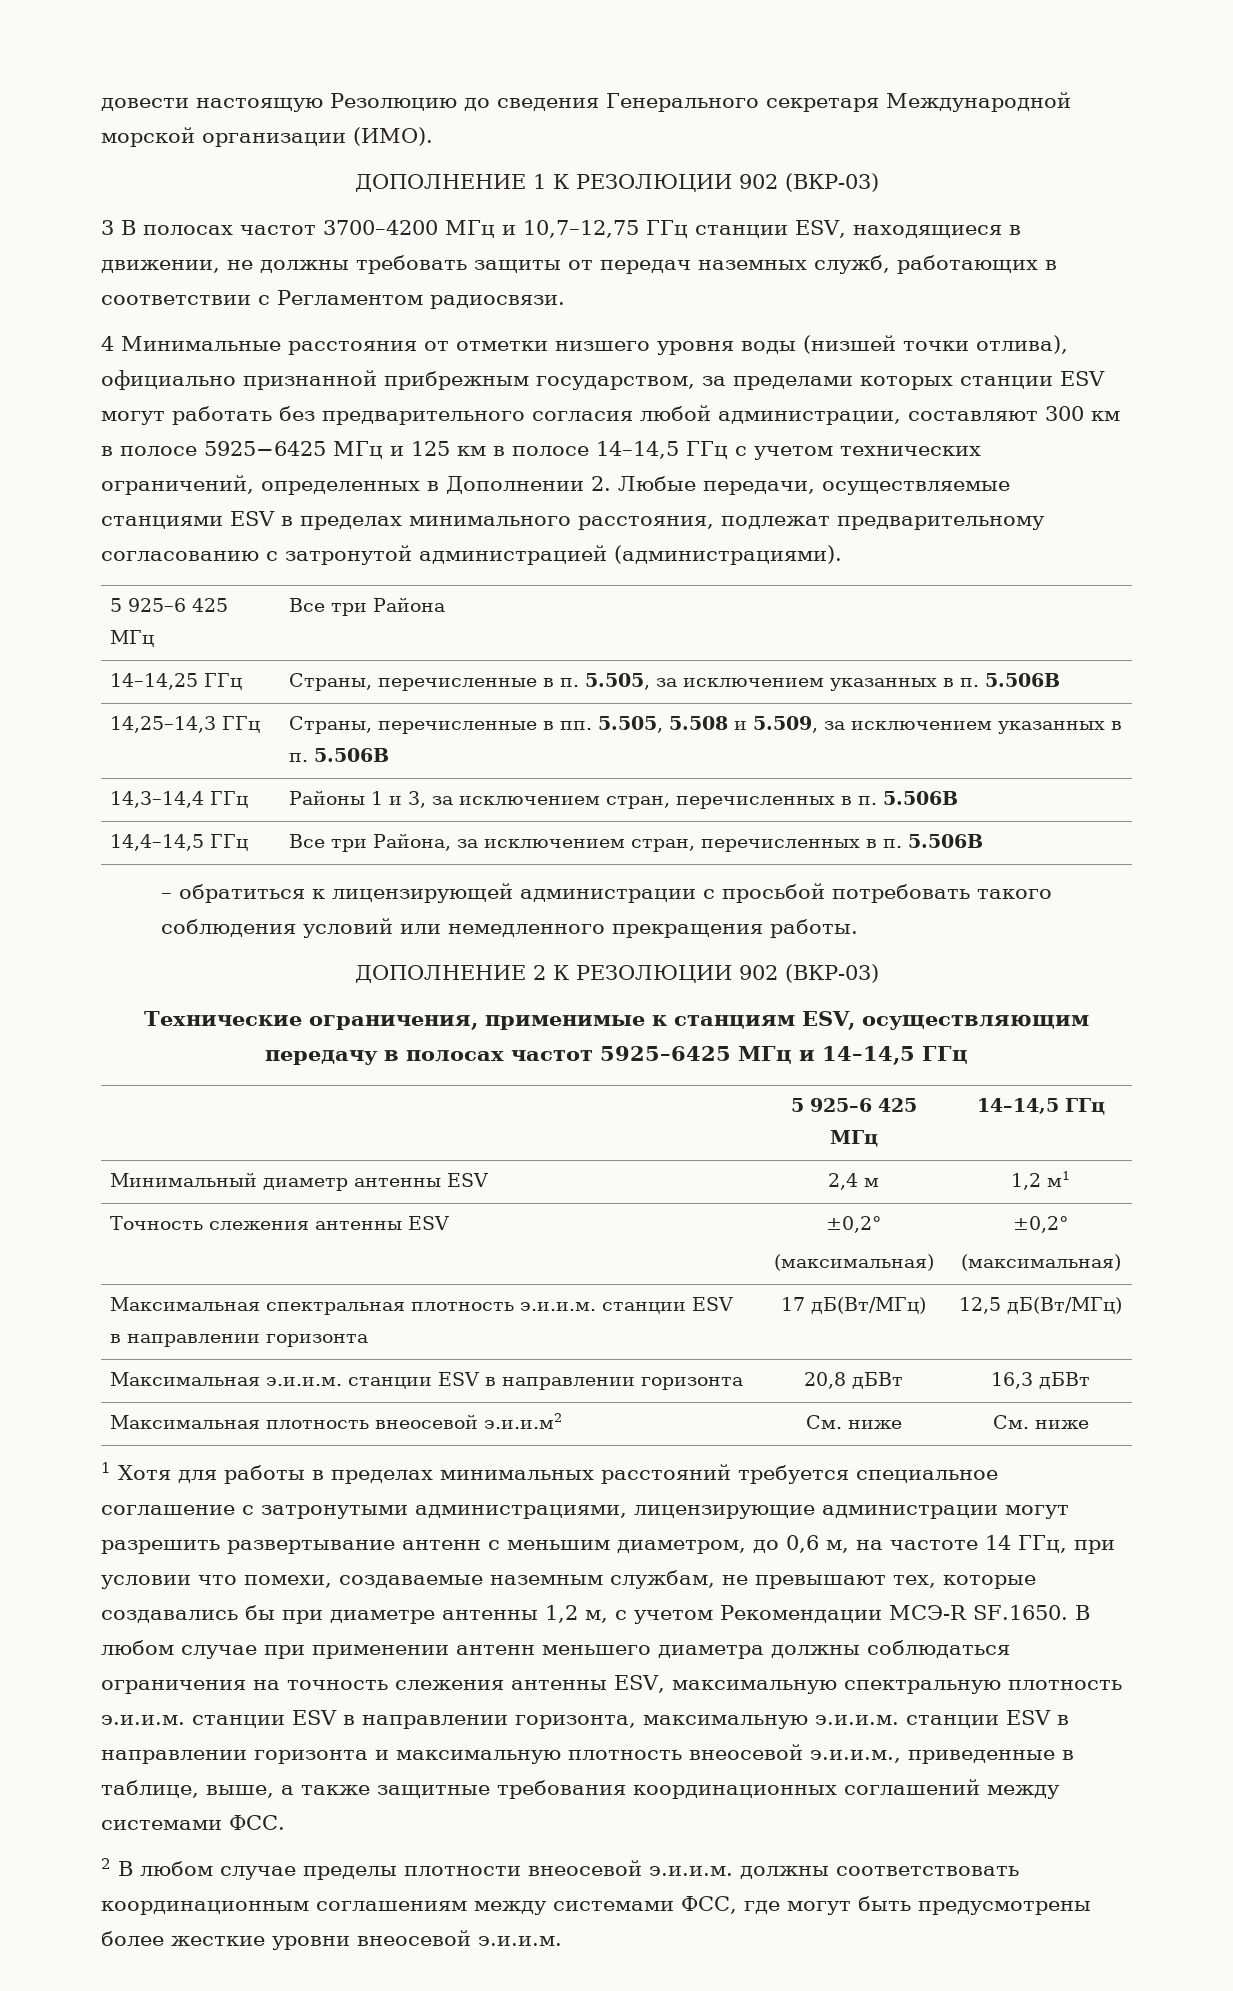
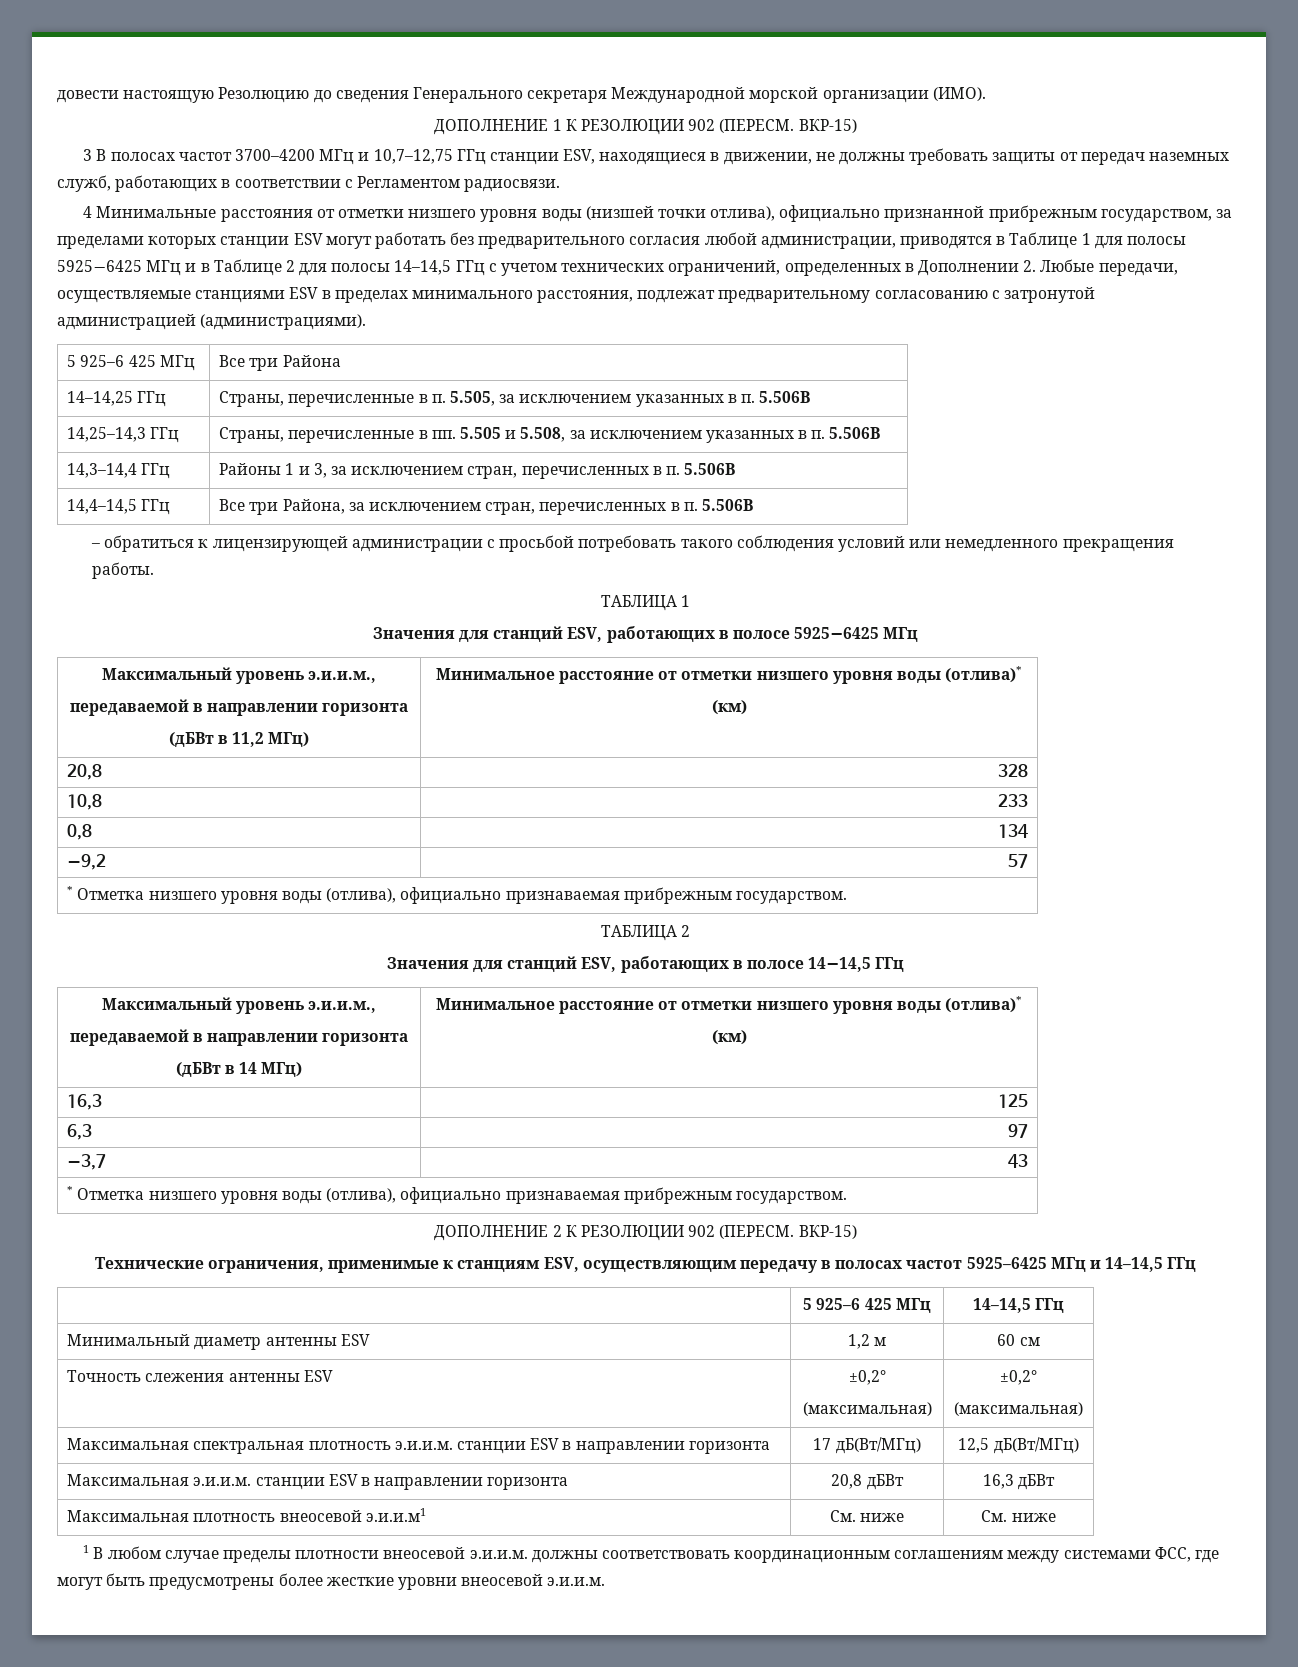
- ДОПОЛНЕНИЕ 1 К РЕЗОЛЮЦИИ 902 (ВКР-03)
+ ДОПОЛНЕНИЕ 1 К РЕЗОЛЮЦИИ 902 (ПЕРЕСМ. ВКР-15)
- 4 Минимальные расстояния от отметки низшего уровня воды (низшей точки отлива), официально признанной прибрежным государством, за пределами которых станции ESV могут работать без предварительного согласия любой администрации, составляют 300 км в полосе 5925−6425 МГц и 125 км в полосе 14–14,5 ГГц с учетом технических ограничений, определенных в Дополнении 2. Любые передачи, осуществляемые станциями ESV в пределах минимального расстояния, подлежат предварительному согласованию с затронутой администрацией (администрациями).
+ 4 Минимальные расстояния от отметки низшего уровня воды (низшей точки отлива), официально признанной прибрежным государством, за пределами которых станции ESV могут работать без предварительного согласия любой администрации, приводятся в Таблице 1 для полосы 5925−6425 МГц и в Таблице 2 для полосы 14–14,5 ГГц с учетом технических ограничений, определенных в Дополнении 2. Любые передачи, осуществляемые станциями ESV в пределах минимального расстояния, подлежат предварительному согласованию с затронутой администрацией (администрациями).
- 14,25–14,3 ГГц | Страны, перечисленные в пп. 5.505, 5.508 и 5.509, за исключением указанных в п. 5.506В
+ 14,25–14,3 ГГц | Страны, перечисленные в пп. 5.505 и 5.508, за исключением указанных в п. 5.506В
+ ТАБЛИЦА 1
+ Значения для станций ESV, работающих в полосе 5925−6425 МГц
+ Максимальный уровень э.и.и.м.,
+ передаваемой в направлении горизонта
+ (дБВт в 11,2 МГц) | Минимальное расстояние от отметки низшего уровня воды (отлива)*
+ (км)
+ 20,8 | 328
+ 10,8 | 233
+ 0,8 | 134
+ −9,2 | 57
+ * Отметка низшего уровня воды (отлива), официально признаваемая прибрежным государством.
+ ТАБЛИЦА 2
+ Значения для станций ESV, работающих в полосе 14−14,5 ГГц
+ Максимальный уровень э.и.и.м.,
+ передаваемой в направлении горизонта
+ (дБВт в 14 МГц) | Минимальное расстояние от отметки низшего уровня воды (отлива)*
+ (км)
+ 16,3 | 125
+ 6,3 | 97
+ −3,7 | 43
+ * Отметка низшего уровня воды (отлива), официально признаваемая прибрежным государством.
- ДОПОЛНЕНИЕ 2 К РЕЗОЛЮЦИИ 902 (ВКР-03)
+ ДОПОЛНЕНИЕ 2 К РЕЗОЛЮЦИИ 902 (ПЕРЕСМ. ВКР-15)
- Минимальный диаметр антенны ESV | 2,4 м | 1,2 м1
+ Минимальный диаметр антенны ESV | 1,2 м | 60 см
- Максимальная плотность внеосевой э.и.и.м2 | См. ниже | См. ниже
+ Максимальная плотность внеосевой э.и.и.м1 | См. ниже | См. ниже
- 1 Хотя для работы в пределах минимальных расстояний требуется специальное соглашение с затронутыми администрациями, лицензирующие администрации могут разрешить развертывание антенн с меньшим диаметром, до 0,6 м, на частоте 14 ГГц, при условии что помехи, создаваемые наземным службам, не превышают тех, которые создавались бы при диаметре антенны 1,2 м, с учетом Рекомендации МСЭ-R SF.1650. В любом случае при применении антенн меньшего диаметра должны соблюдаться ограничения на точность слежения антенны ESV, максимальную спектральную плотность э.и.и.м. станции ESV в направлении горизонта, максимальную э.и.и.м. станции ESV в направлении горизонта и максимальную плотность внеосевой э.и.и.м., приведенные в таблице, выше, а также защитные требования координационных соглашений между системами ФСС.
- 2 В любом случае пределы плотности внеосевой э.и.и.м. должны соответствовать координационным соглашениям между системами ФСС, где могут быть предусмотрены более жесткие уровни внеосевой э.и.и.м.
+ 1 В любом случае пределы плотности внеосевой э.и.и.м. должны соответствовать координационным соглашениям между системами ФСС, где могут быть предусмотрены более жесткие уровни внеосевой э.и.и.м.

